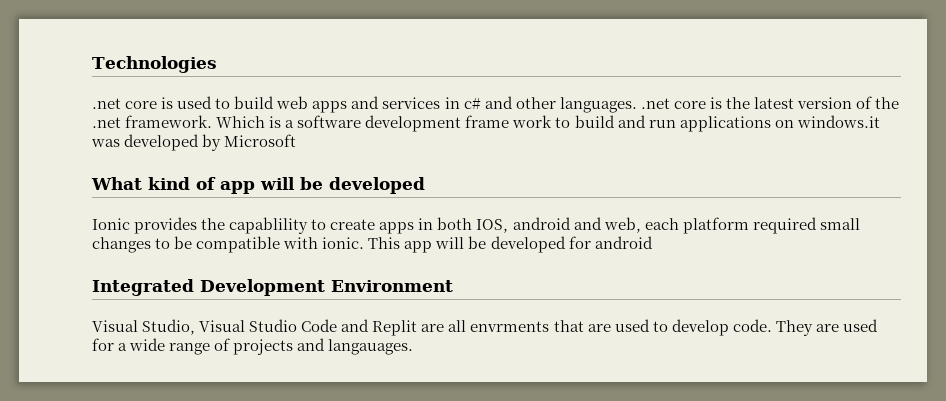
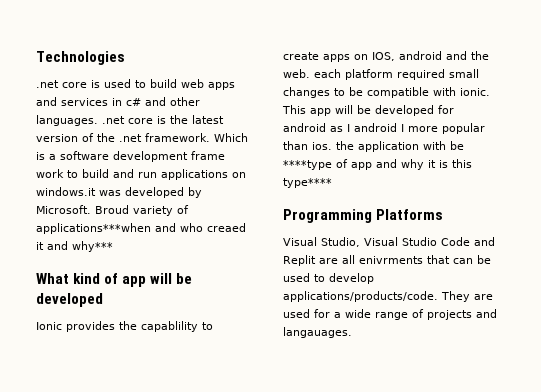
- Which is a software development frame work to build and run applications on windows.it was developed by Microsoft
+ Which is a software development frame work to build and run applications on windows.it was developed by Microsoft. Broud variety of applications***when and who creaed it and why***
- Ionic provides the capablility to create apps in both IOS, android and web, each platform required small changes to be compatible with ionic.
+ Ionic provides the capablility to create apps on IOS, android and the web. each platform required small changes to be compatible with ionic.
- This app will be developed for android
- Integrated Development Environment
+ This app will be developed for android as I android I more popular than ios. the application with be ****type of app and why it is this type****
+ Programming Platforms
- Visual Studio, Visual Studio Code and Replit are all envrments that are used to develop code.
+ Visual Studio, Visual Studio Code and Replit are all enivrments that can be used to develop applications/products/code.

